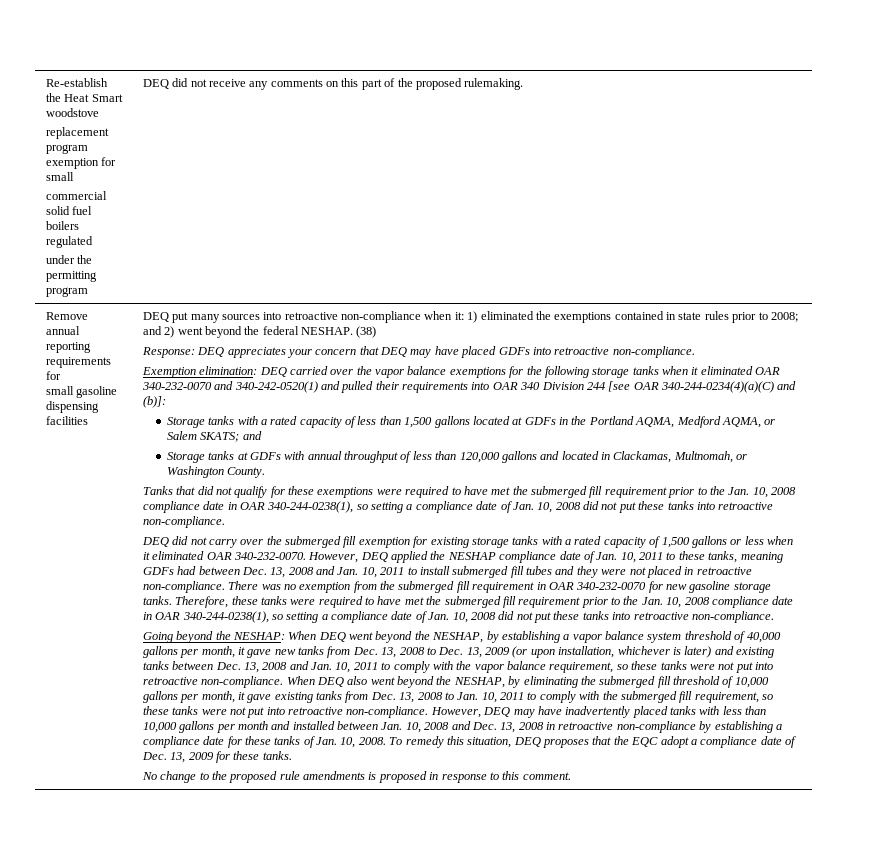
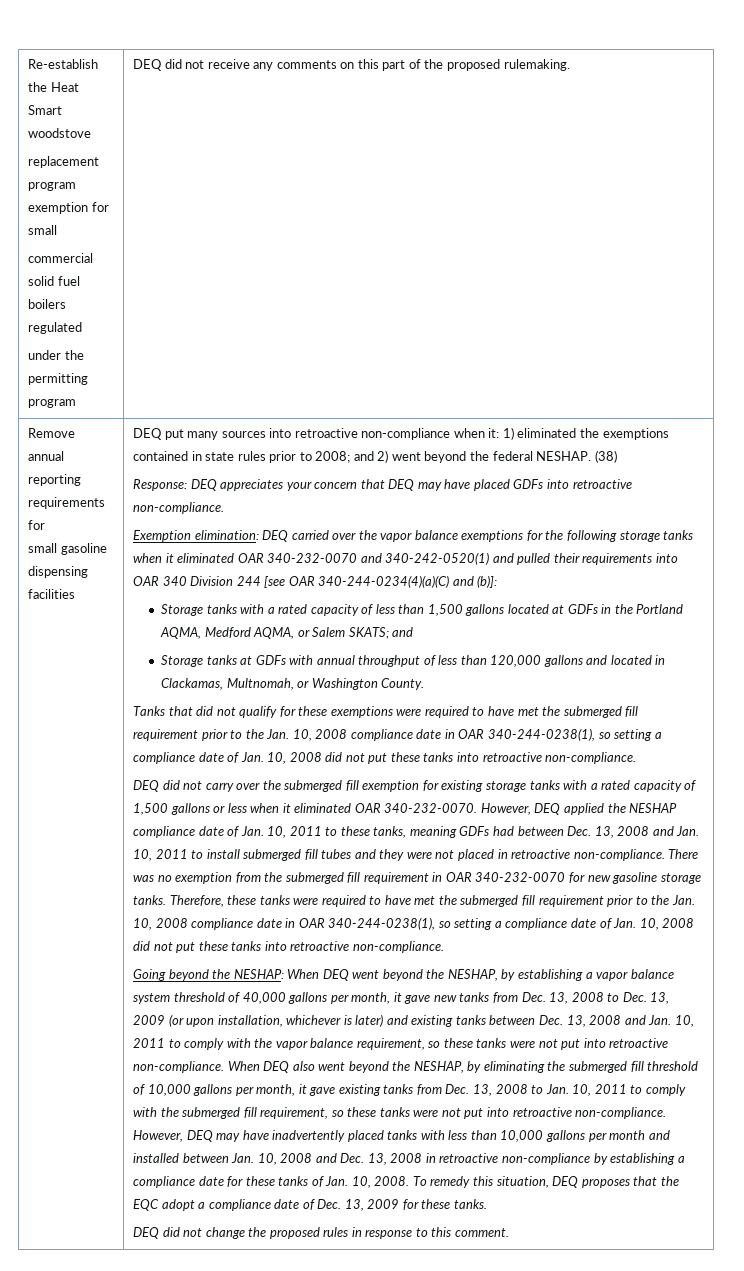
- No change to the proposed rule amendments is proposed in response to this comment.
+ DEQ did not change the proposed rules in response to this comment.

